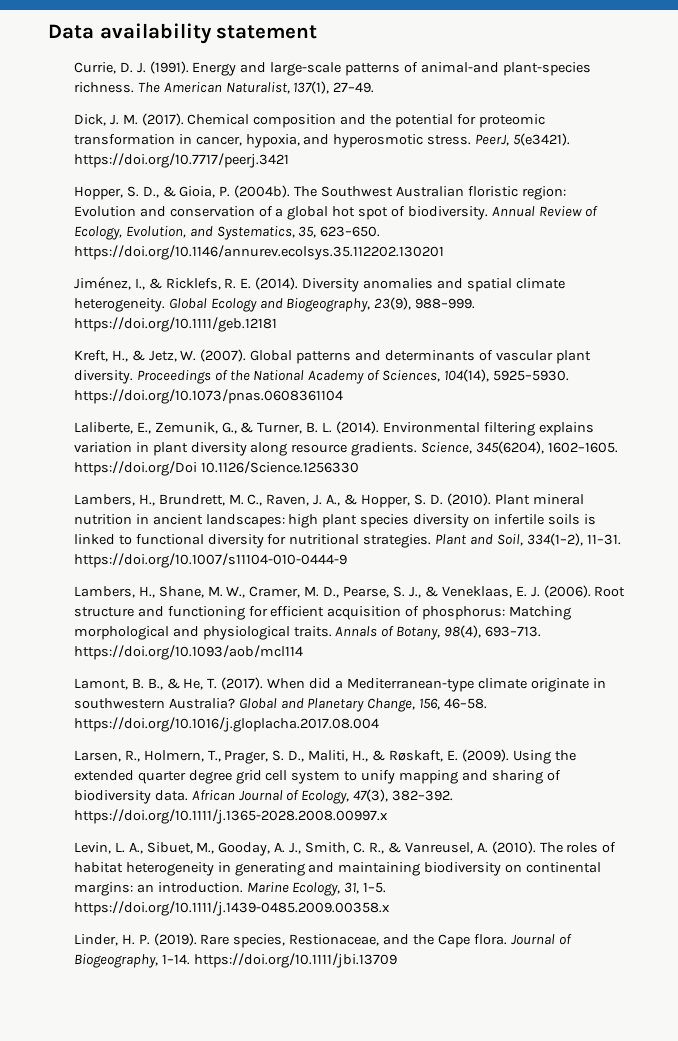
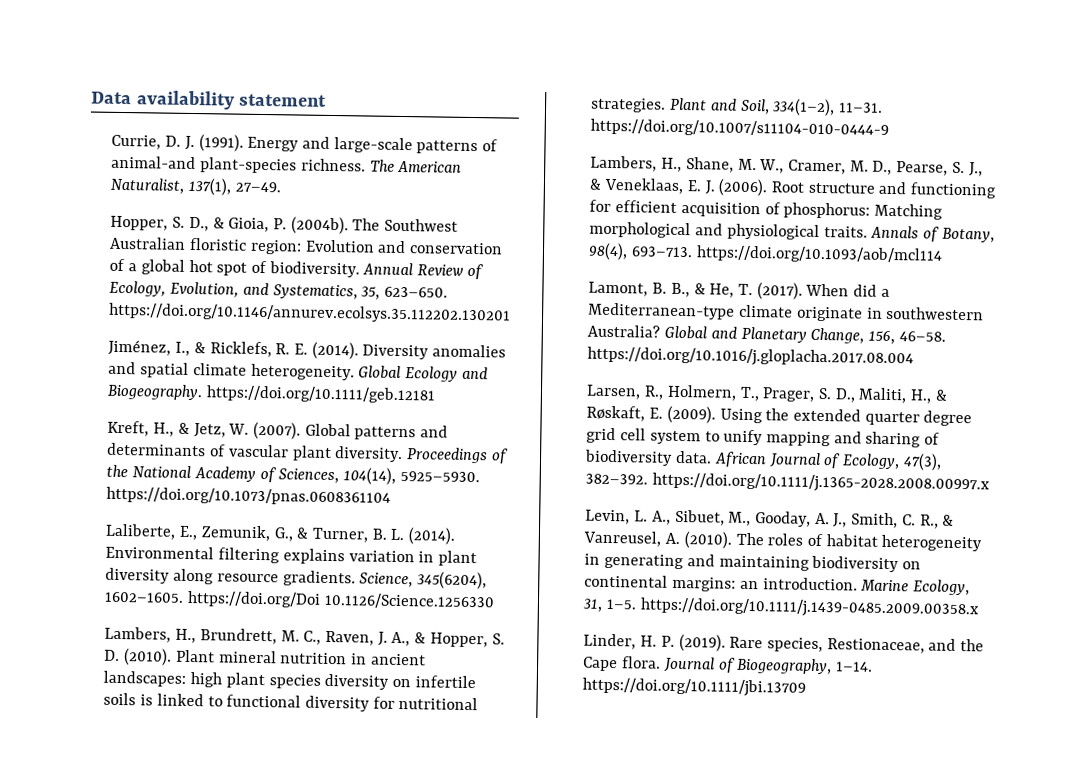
- Dick, J. M. (2017). Chemical composition and the potential for proteomic transformation in cancer, hypoxia, and hyperosmotic stress. PeerJ, 5(e3421). https://doi.org/10.7717/peerj.3421
- Global Ecology and Biogeography, 23(9), 988–999. https://doi.org/10.1111/geb.12181
+ Global Ecology and Biogeography. https://doi.org/10.1111/geb.12181

